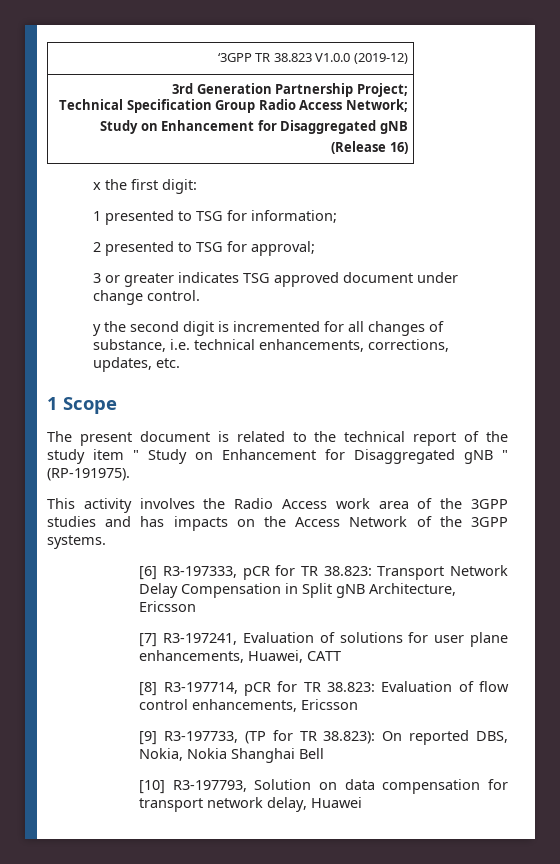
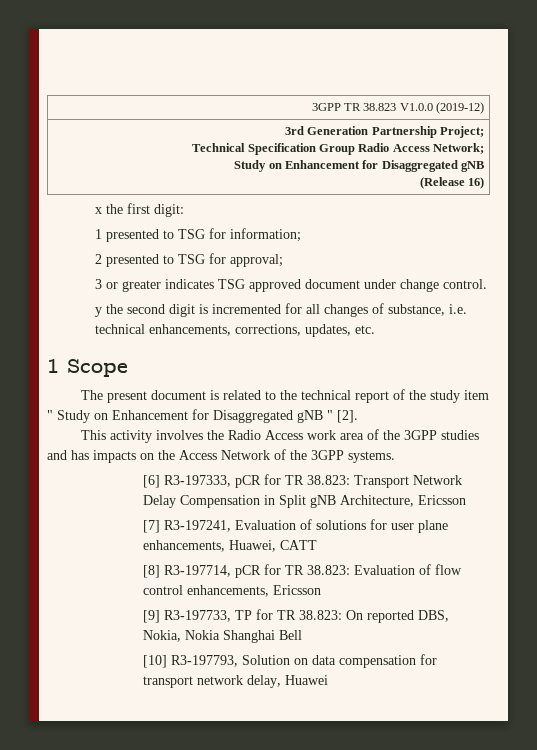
- ‘3GPP TR 38.823 V1.0.0 (2019-12)
+ 3GPP TR 38.823 V1.0.0 (2019-12)
- The present document is related to the technical report of the study item " Study on Enhancement for Disaggregated gNB " (RP-191975).
+ The present document is related to the technical report of the study item " Study on Enhancement for Disaggregated gNB " [2].
- [9] R3-197733, (TP for TR 38.823): On reported DBS, Nokia, Nokia Shanghai Bell
+ [9] R3-197733, TP for TR 38.823: On reported DBS, Nokia, Nokia Shanghai Bell

